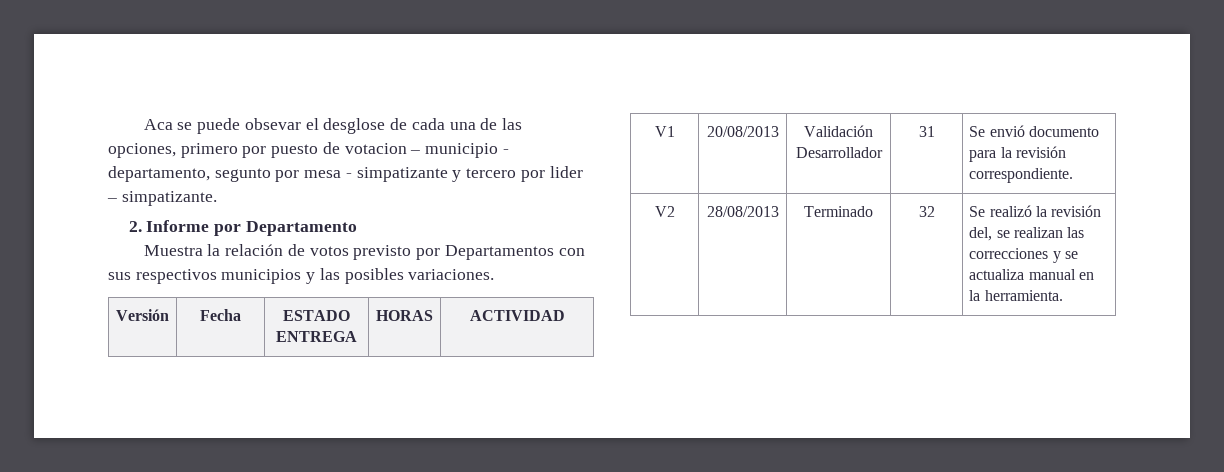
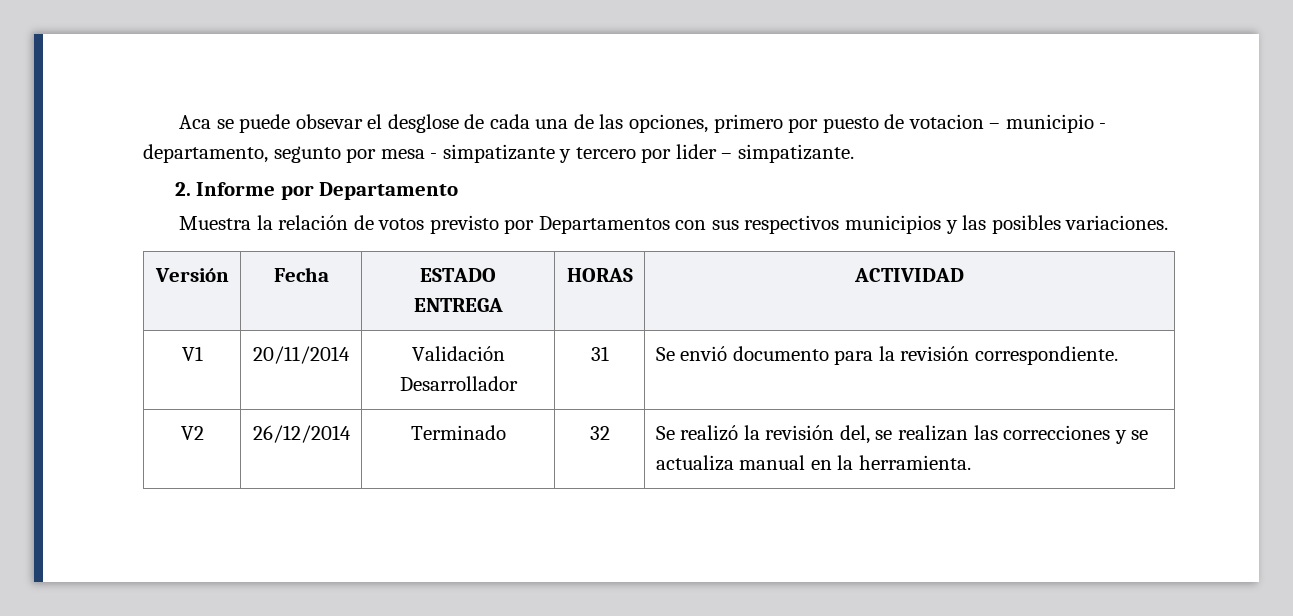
- V1 | 20/08/2013 | Validación Desarrollador | 31 | Se envió documento para la revisión correspondiente.
+ V1 | 20/11/2014 | Validación Desarrollador | 31 | Se envió documento para la revisión correspondiente.
- V2 | 28/08/2013 | Terminado | 32 | Se realizó la revisión del, se realizan las correcciones y se actualiza manual en la herramienta.
+ V2 | 26/12/2014 | Terminado | 32 | Se realizó la revisión del, se realizan las correcciones y se actualiza manual en la herramienta.

